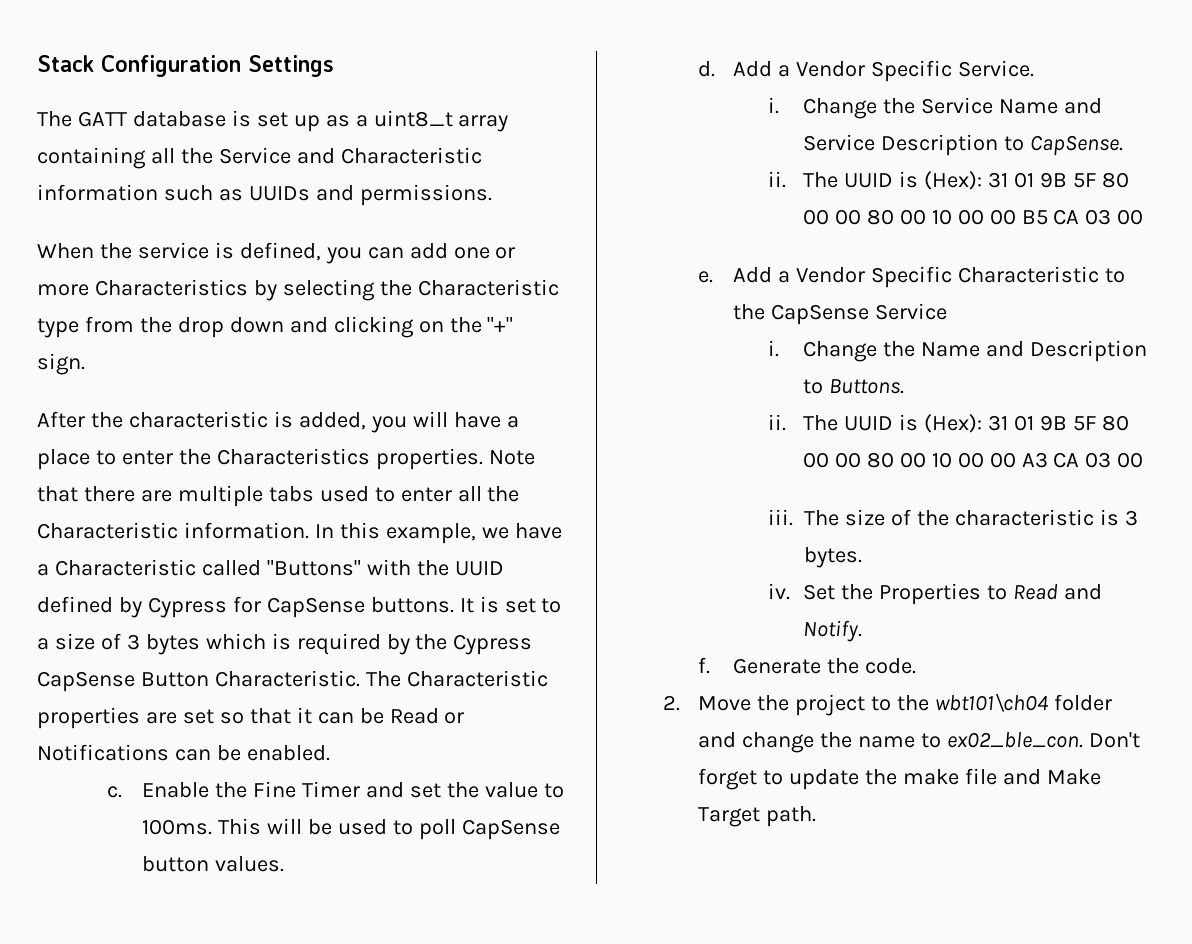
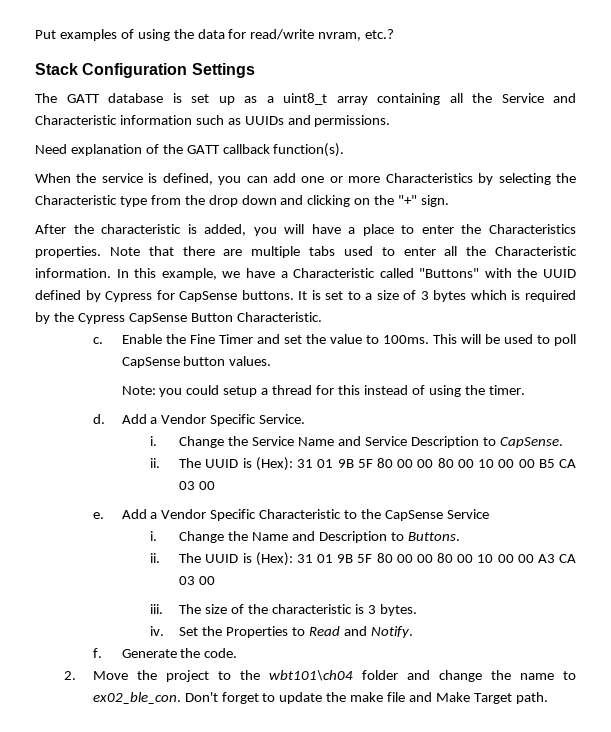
+ Put examples of using the data for read/write nvram, etc.?
+ Need explanation of the GATT callback function(s).
- The Characteristic properties are set so that it can be Read or Notifications can be enabled.
+ Note: you could setup a thread for this instead of using the timer.

